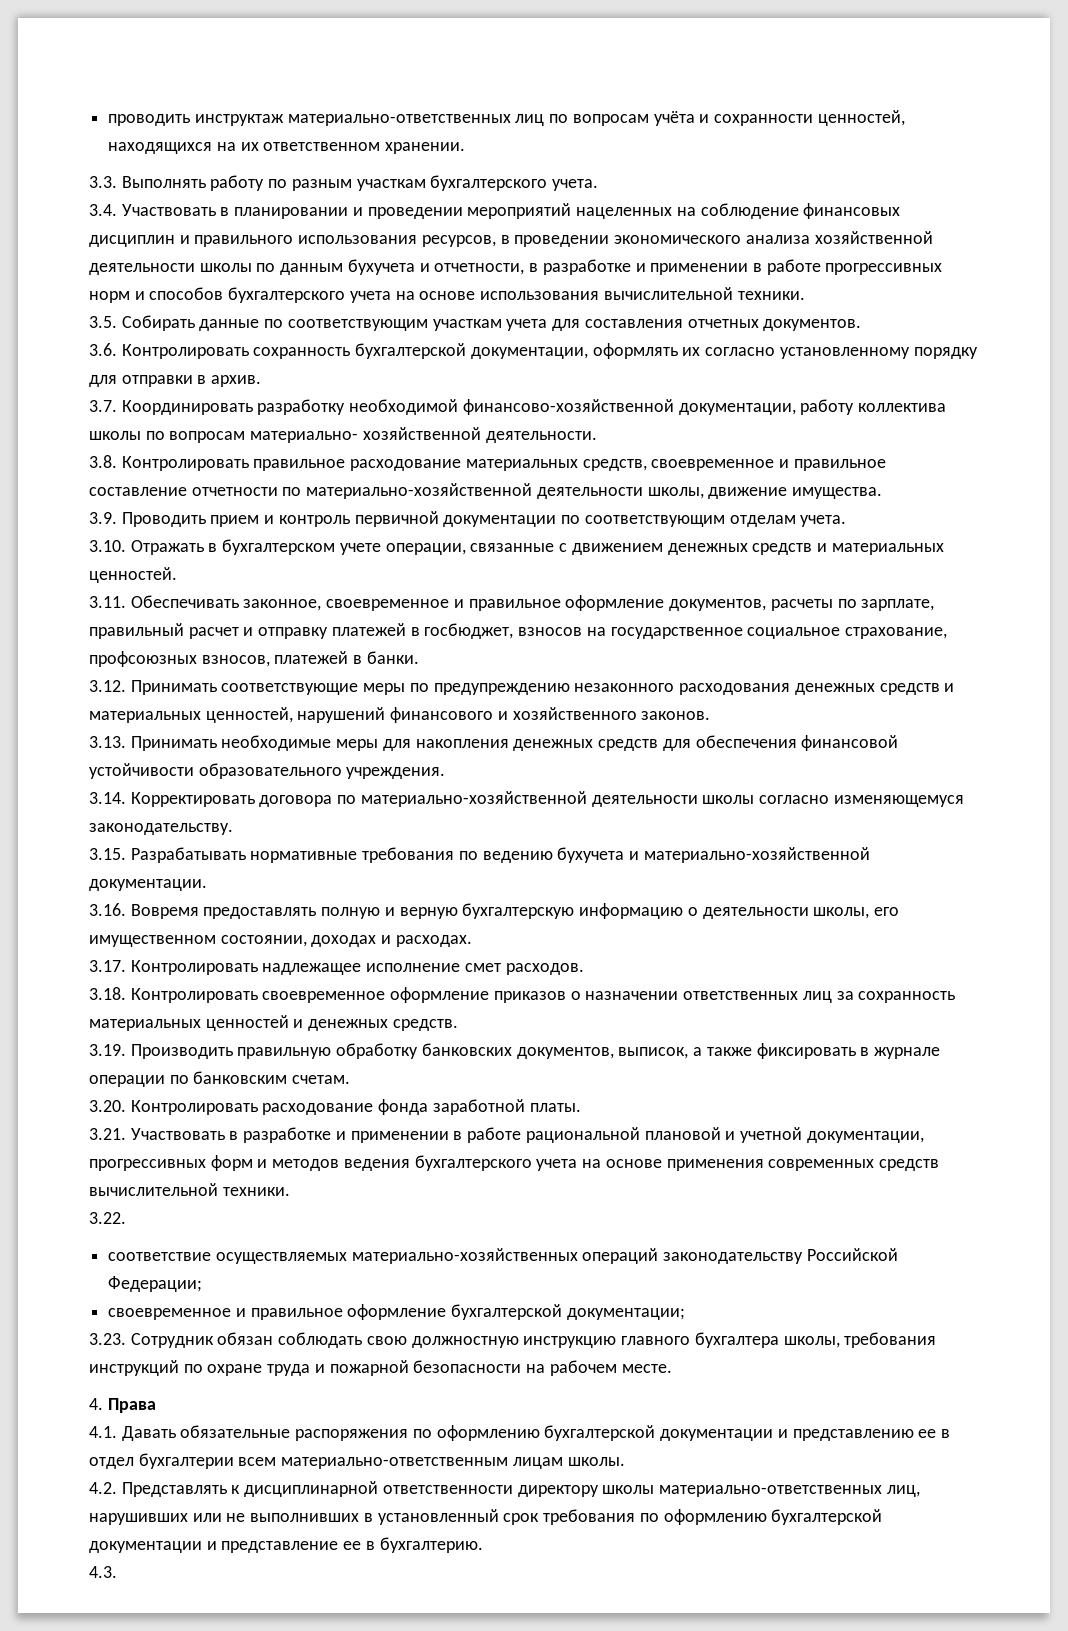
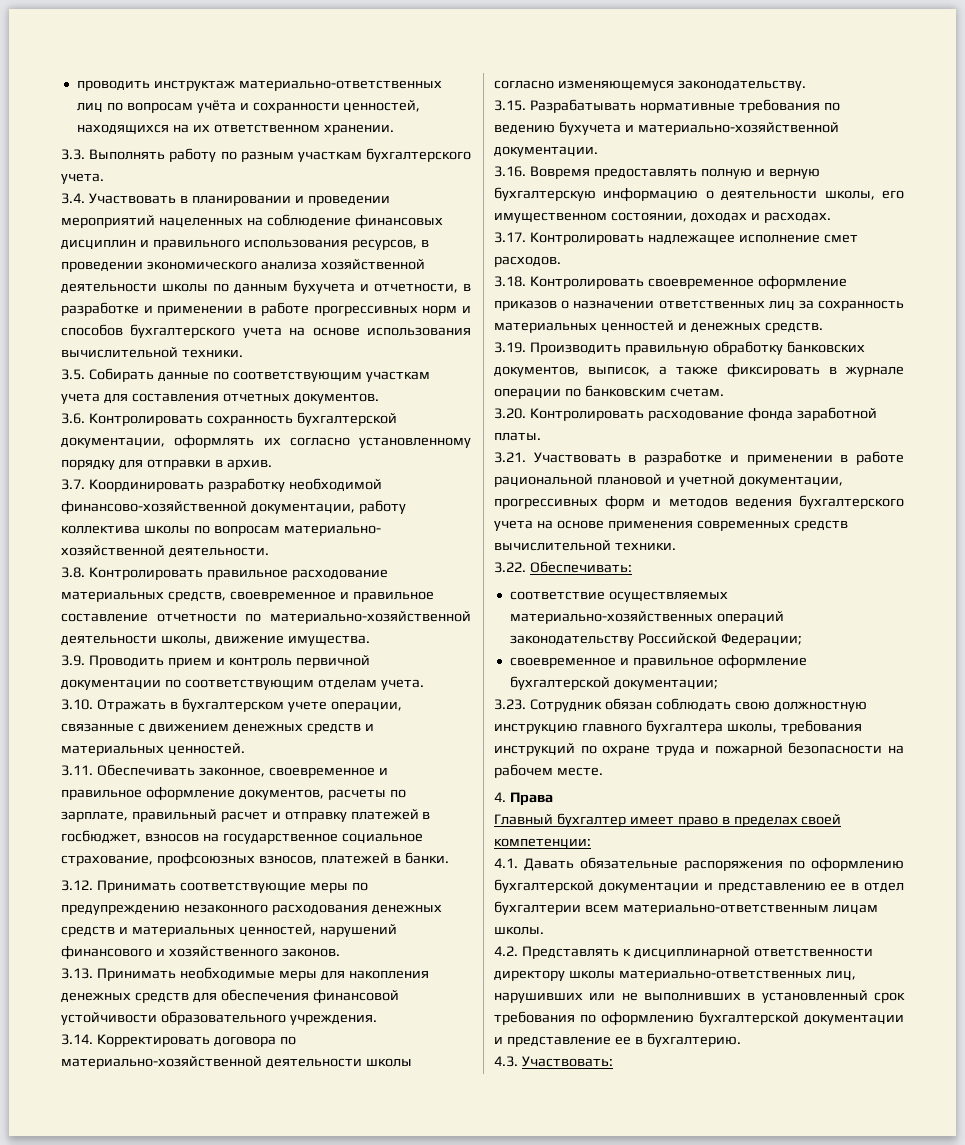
- 3.22.
+ 3.22. Обеспечивать:
+ Главный бухгалтер имеет право в пределах своей компетенции:
- 4.3.
+ 4.3. Участвовать:

